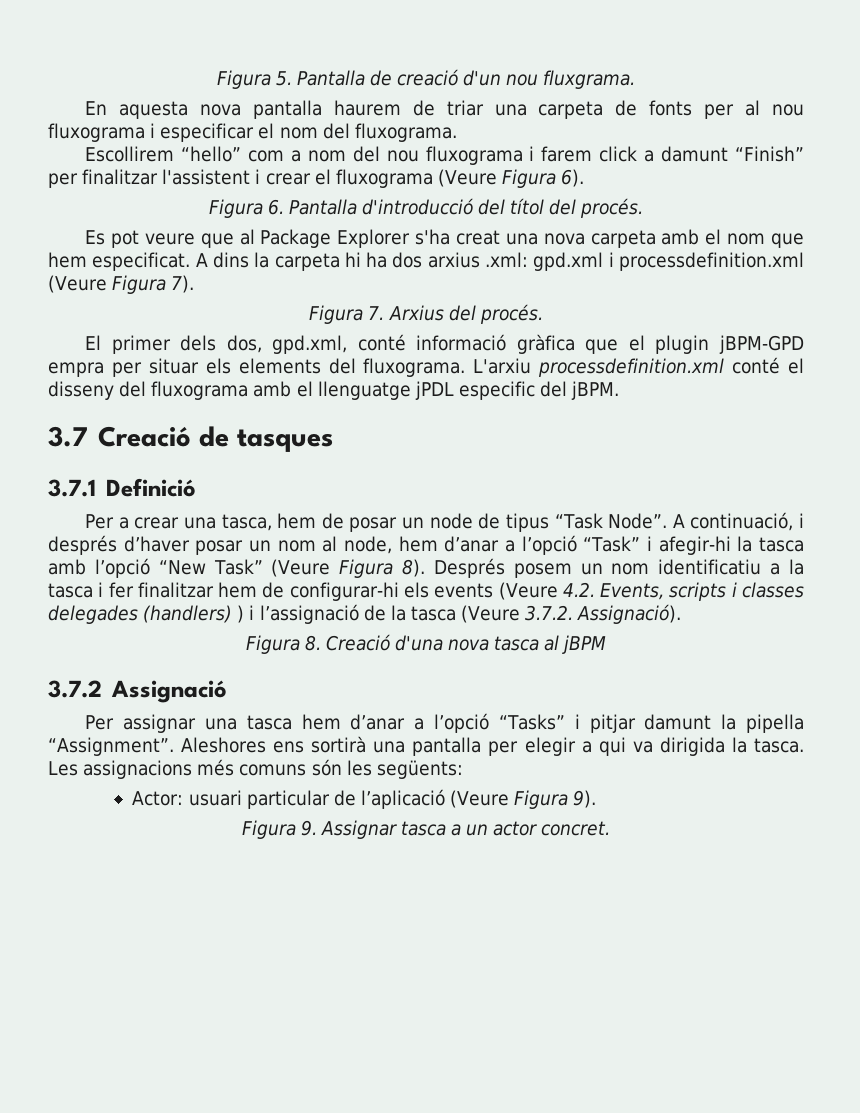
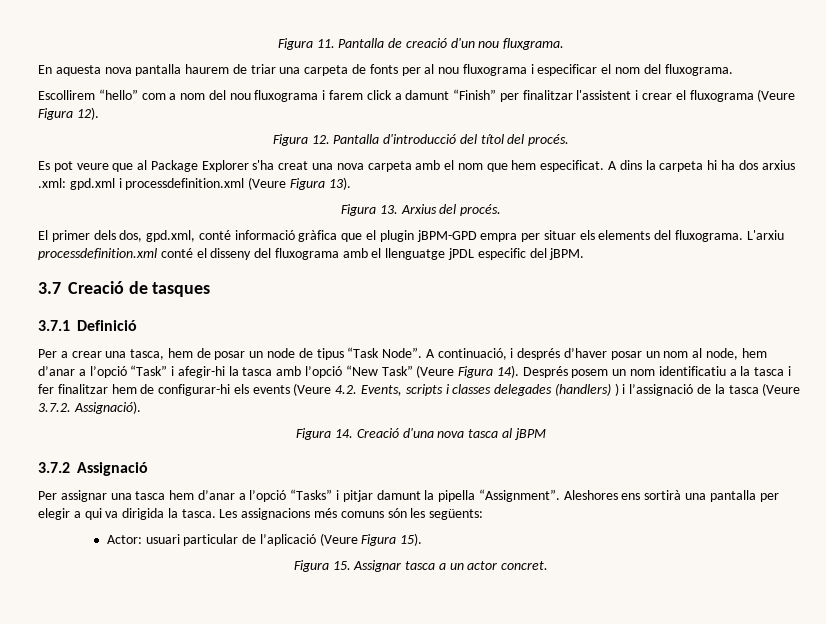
- Figura 5. Pantalla de creació d'un nou fluxgrama.
+ Figura 11. Pantalla de creació d'un nou fluxgrama.
- Escollirem “hello” com a nom del nou fluxograma i farem click a damunt “Finish” per finalitzar l'assistent i crear el fluxograma (Veure Figura 6).
- Figura 6. Pantalla d'introducció del títol del procés.
+ Escollirem “hello” com a nom del nou fluxograma i farem click a damunt “Finish” per finalitzar l'assistent i crear el fluxograma (Veure Figura 12).
+ Figura 12. Pantalla d'introducció del títol del procés.
- A dins la carpeta hi ha dos arxius .xml: gpd.xml i processdefinition.xml (Veure Figura 7).
- Figura 7. Arxius del procés.
+ A dins la carpeta hi ha dos arxius .xml: gpd.xml i processdefinition.xml (Veure Figura 13).
+ Figura 13. Arxius del procés.
- A continuació, i després d’haver posar un nom al node, hem d’anar a l’opció “Task” i afegir-hi la tasca amb l’opció “New Task” (Veure Figura 8).
+ A continuació, i després d’haver posar un nom al node, hem d’anar a l’opció “Task” i afegir-hi la tasca amb l’opció “New Task” (Veure Figura 14).
- Figura 8. Creació d'una nova tasca al jBPM
+ Figura 14. Creació d'una nova tasca al jBPM
- Actor: usuari particular de l’aplicació (Veure Figura 9).
- Figura 9. Assignar tasca a un actor concret.
+ Actor: usuari particular de l’aplicació (Veure Figura 15).
+ Figura 15. Assignar tasca a un actor concret.

